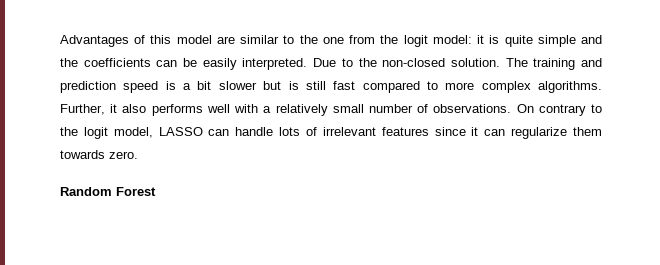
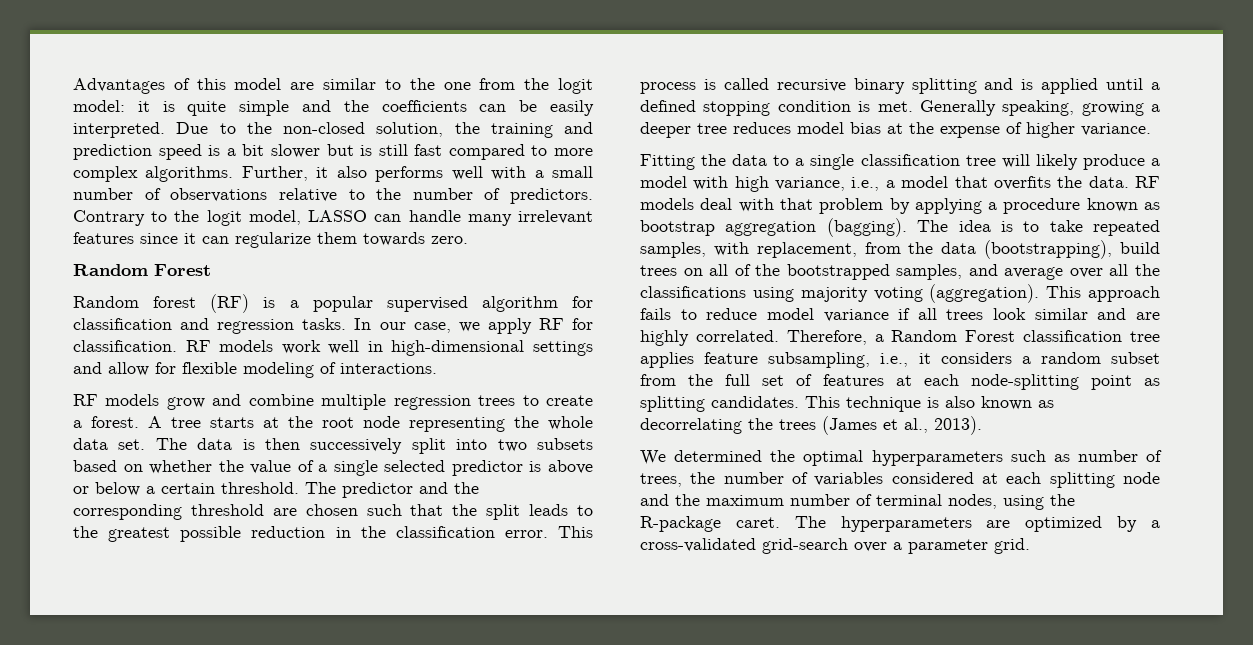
- Due to the non-closed solution. The training and prediction speed is a bit slower but is still fast compared to more complex algorithms.
+ Due to the non-closed solution, the training and prediction speed is a bit slower but is still fast compared to more complex algorithms.
- Further, it also performs well with a relatively small number of observations. On contrary to the logit model, LASSO can handle lots of irrelevant features since it can regularize them towards zero.
+ Further, it also performs well with a small number of observations relative to the number of predictors. Contrary to the logit model, LASSO can handle many irrelevant features since it can regularize them towards zero.
+ Random forest (RF) is a popular supervised algorithm for classification and regression tasks. In our case, we apply RF for classification. RF models work well in high-dimensional settings and allow for flexible modeling of interactions.
+ RF models grow and combine multiple regression trees to create a forest. A tree starts at the root node representing the whole data set. The data is then successively split into two subsets based on whether the value of a single selected predictor is above or below a certain threshold. The predictor and the corresponding threshold are chosen such that the split leads to the greatest possible reduction in the classification error. This process is called recursive binary splitting and is applied until a defined stopping condition is met. Generally speaking, growing a deeper tree reduces model bias at the expense of higher variance.
+ Fitting the data to a single classification tree will likely produce a model with high variance, i.e., a model that overfits the data. RF models deal with that problem by applying a procedure known as bootstrap aggregation (bagging). The idea is to take repeated samples, with replacement, from the data (bootstrapping), build trees on all of the bootstrapped samples, and average over all the classifications using majority voting (aggregation). This approach fails to reduce model variance if all trees look similar and are highly correlated. Therefore, a Random Forest classification tree applies feature subsampling, i.e., it considers a random subset from the full set of features at each node-splitting point as splitting candidates. This technique is also known as decorrelating the trees (James et al., 2013).
+ We determined the optimal hyperparameters such as number of trees, the number of variables considered at each splitting node and the maximum number of terminal nodes, using the R-package caret. The hyperparameters are optimized by a cross-validated grid-search over a parameter grid.

